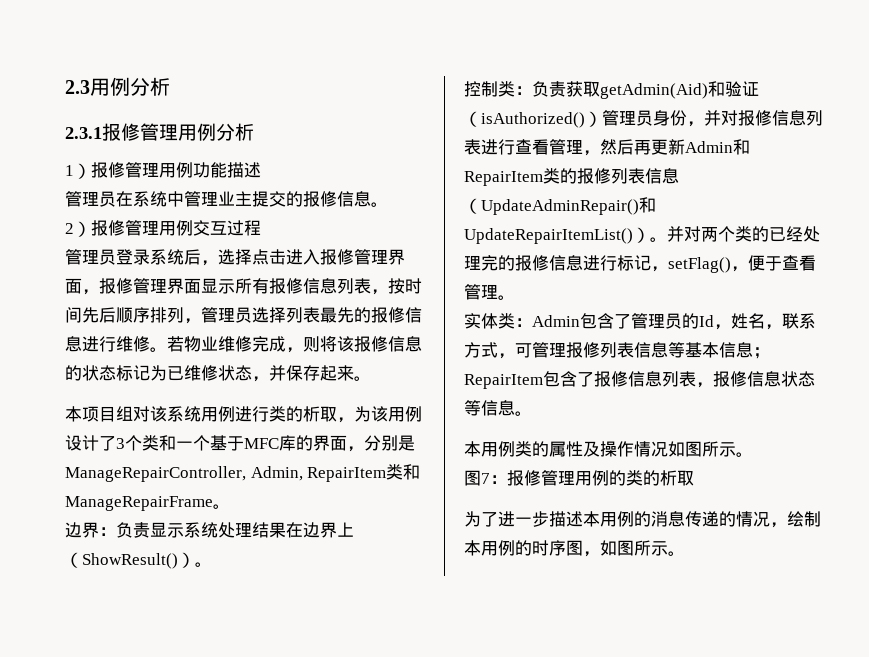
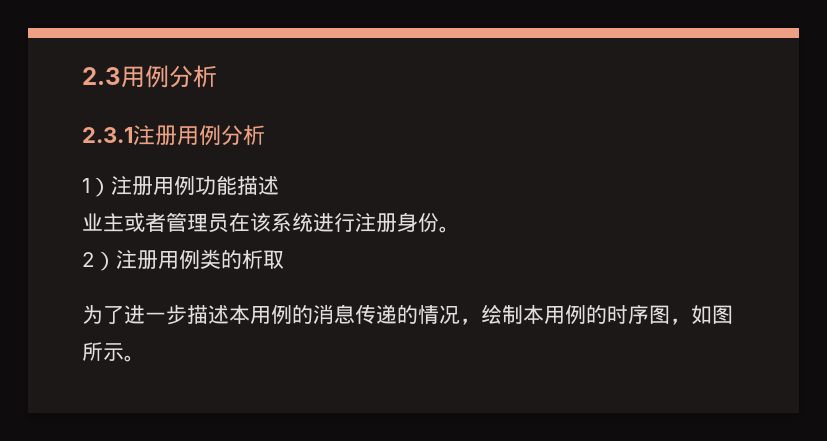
- 2.3.1报修管理用例分析
+ 2.3.1注册用例分析
- 1）报修管理用例功能描述
+ 1）注册用例功能描述
- 管理员在系统中管理业主提交的报修信息。
- 2）报修管理用例交互过程
- 管理员登录系统后，选择点击进入报修管理界面，报修管理界面显示所有报修信息列表，按时间先后顺序排列，管理员选择列表最先的报修信息进行维修。若物业维修完成，则将该报修信息的状态标记为已维修状态，并保存起来。
- 本项目组对该系统用例进行类的析取，为该用例设计了3个类和一个基于MFC库的界面，分别是ManageRepairController, Admin, RepairItem类和ManageRepairFrame。
- 边界：负责显示系统处理结果在边界上（ShowResult()）。
- 控制类：负责获取getAdmin(Aid)和验证（isAuthorized()）管理员身份，并对报修信息列表进行查看管理，然后再更新Admin和RepairItem类的报修列表信息（UpdateAdminRepair()和UpdateRepairItemList()）。并对两个类的已经处理完的报修信息进行标记，setFlag()，便于查看管理。
- 实体类：Admin包含了管理员的Id，姓名，联系方式，可管理报修列表信息等基本信息；RepairItem包含了报修信息列表，报修信息状态等信息。
- 本用例类的属性及操作情况如图所示。
- 图7：报修管理用例的类的析取
+ 业主或者管理员在该系统进行注册身份。
+ 2）注册用例类的析取

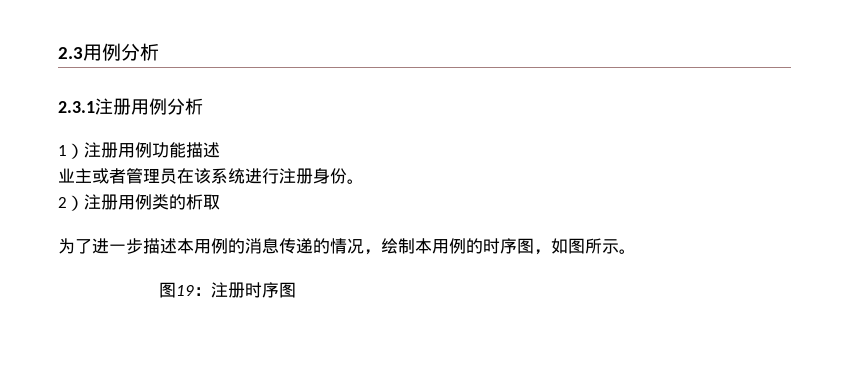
+ 图19：注册时序图

